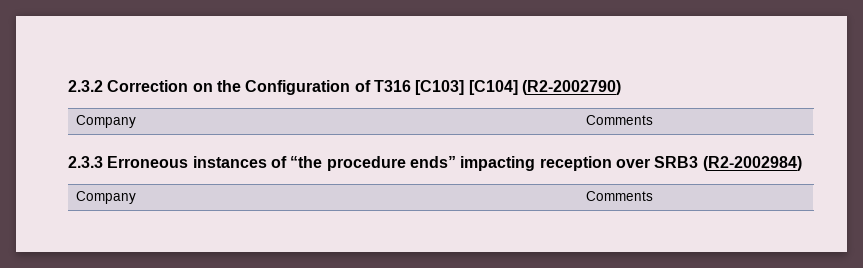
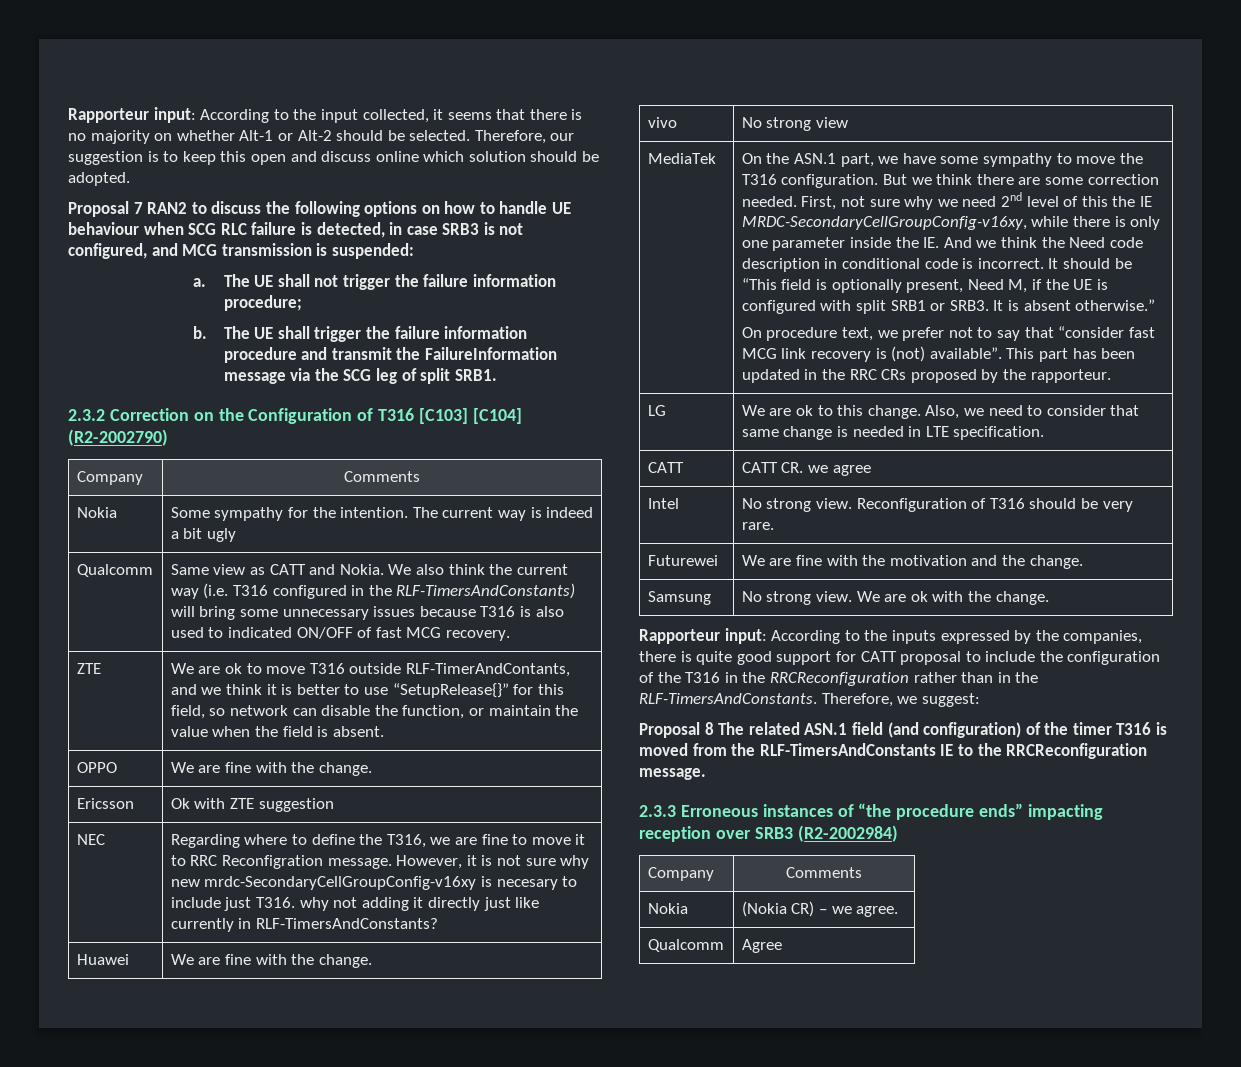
+ Rapporteur input: According to the input collected, it seems that there is no majority on whether Alt-1 or Alt-2 should be selected. Therefore, our suggestion is to keep this open and discuss online which solution should be adopted.
+ Proposal 7 RAN2 to discuss the following options on how to handle UE behaviour when SCG RLC failure is detected, in case SRB3 is not configured, and MCG transmission is suspended:
+ a. The UE shall not trigger the failure information procedure;
+ b. The UE shall trigger the failure information procedure and transmit the FailureInformation message via the SCG leg of split SRB1.
+ Nokia | Some sympathy for the intention. The current way is indeed a bit ugly
+ Qualcomm | Same view as CATT and Nokia. We also think the current way (i.e. T316 configured in the RLF-TimersAndConstants) will bring some unnecessary issues because T316 is also used to indicated ON/OFF of fast MCG recovery.
+ ZTE | We are ok to move T316 outside RLF-TimerAndContants, and we think it is better to use “SetupRelease{}” for this field, so network can disable the function, or maintain the value when the field is absent.
+ OPPO | We are fine with the change.
+ Ericsson | Ok with ZTE suggestion
+ NEC | Regarding where to define the T316, we are fine to move it to RRC Reconfigration message. However, it is not sure why new mrdc-SecondaryCellGroupConfig-v16xy is necesary to include just T316. why not adding it directly just like currently in RLF-TimersAndConstants?
+ Huawei | We are fine with the change.
+ vivo | No strong view
+ MediaTek | On the ASN.1 part, we have some sympathy to move the T316 configuration. But we think there are some correction needed. First, not sure why we need 2nd level of this the IE MRDC-SecondaryCellGroupConfig-v16xy, while there is only one parameter inside the IE. And we think the Need code description in conditional code is incorrect. It should be “This field is optionally present, Need M, if the UE is configured with split SRB1 or SRB3. It is absent otherwise.”
+ On procedure text, we prefer not to say that “consider fast MCG link recovery is (not) available”. This part has been updated in the RRC CRs proposed by the rapporteur.
+ LG | We are ok to this change. Also, we need to consider that same change is needed in LTE specification.
+ CATT | CATT CR. we agree
+ Intel | No strong view. Reconfiguration of T316 should be very rare.
+ Futurewei | We are fine with the motivation and the change.
+ Samsung | No strong view. We are ok with the change.
+ Rapporteur input: According to the inputs expressed by the companies, there is quite good support for CATT proposal to include the configuration of the T316 in the RRCReconfiguration rather than in the RLF-TimersAndConstants. Therefore, we suggest:
+ Proposal 8 The related ASN.1 field (and configuration) of the timer T316 is moved from the RLF-TimersAndConstants IE to the RRCReconfiguration message.
+ Nokia | (Nokia CR) – we agree.
+ Qualcomm | Agree

